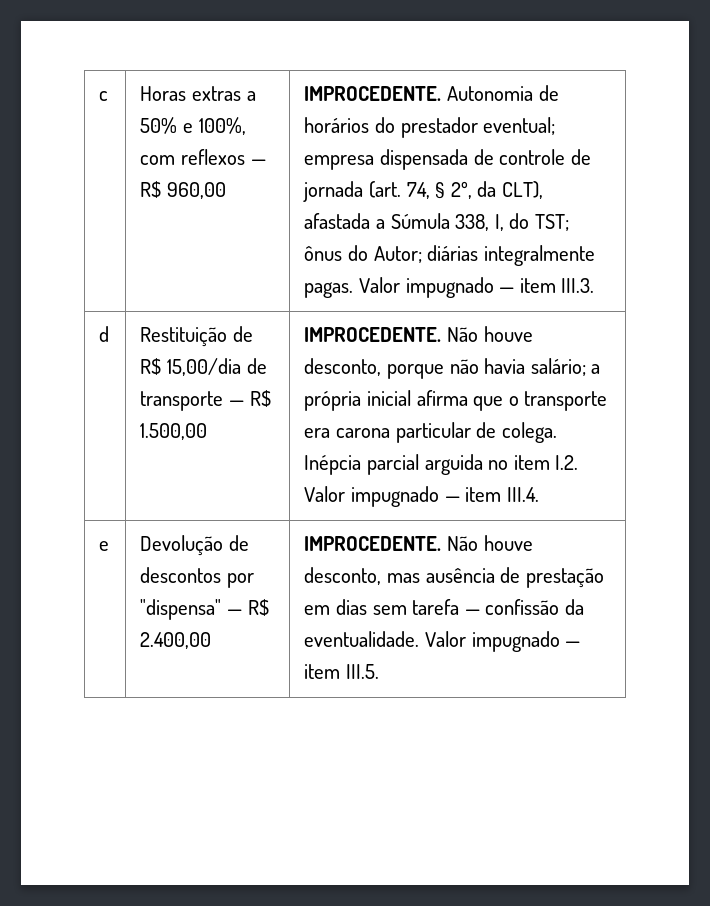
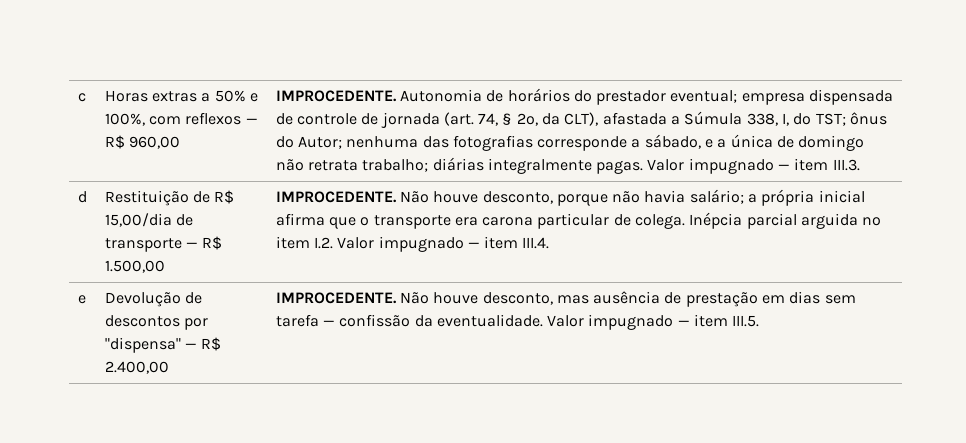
- Autonomia de horários do prestador eventual; empresa dispensada de controle de jornada (art. 74, § 2º, da CLT), afastada a Súmula 338, I, do TST; ônus do Autor; diárias integralmente pagas.
+ Autonomia de horários do prestador eventual; empresa dispensada de controle de jornada (art. 74, § 2º, da CLT), afastada a Súmula 338, I, do TST; ônus do Autor; nenhuma das fotografias corresponde a sábado, e a única de domingo não retrata trabalho; diárias integralmente pagas.

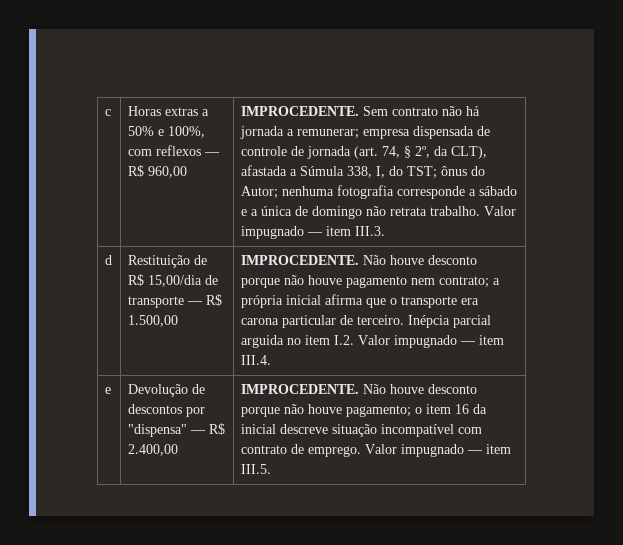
- Autonomia de horários do prestador eventual; empresa dispensada de controle de jornada (art. 74, § 2º, da CLT), afastada a Súmula 338, I, do TST; ônus do Autor; nenhuma das fotografias corresponde a sábado, e a única de domingo não retrata trabalho; diárias integralmente pagas.
+ Sem contrato não há jornada a remunerar; empresa dispensada de controle de jornada (art. 74, § 2º, da CLT), afastada a Súmula 338, I, do TST; ônus do Autor; nenhuma fotografia corresponde a sábado e a única de domingo não retrata trabalho.
- Não houve desconto, porque não havia salário; a própria inicial afirma que o transporte era carona particular de colega.
+ Não houve desconto porque não houve pagamento nem contrato; a própria inicial afirma que o transporte era carona particular de terceiro.
- e | Devolução de descontos por "dispensa" — R$ 2.400,00 | IMPROCEDENTE. Não houve desconto, mas ausência de prestação em dias sem tarefa — confissão da eventualidade. Valor impugnado — item III.5.
+ e | Devolução de descontos por "dispensa" — R$ 2.400,00 | IMPROCEDENTE. Não houve desconto porque não houve pagamento; o item 16 da inicial descreve situação incompatível com contrato de emprego. Valor impugnado — item III.5.

